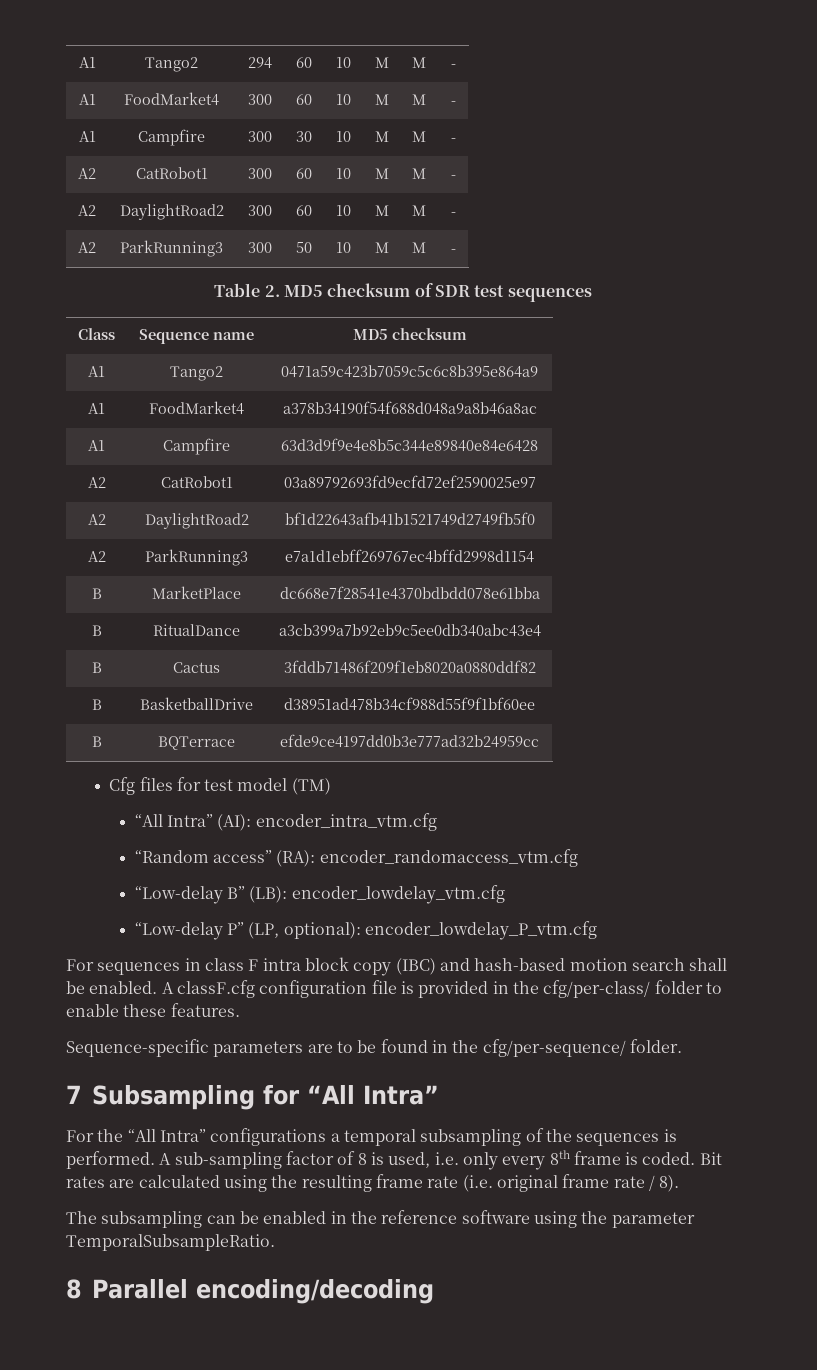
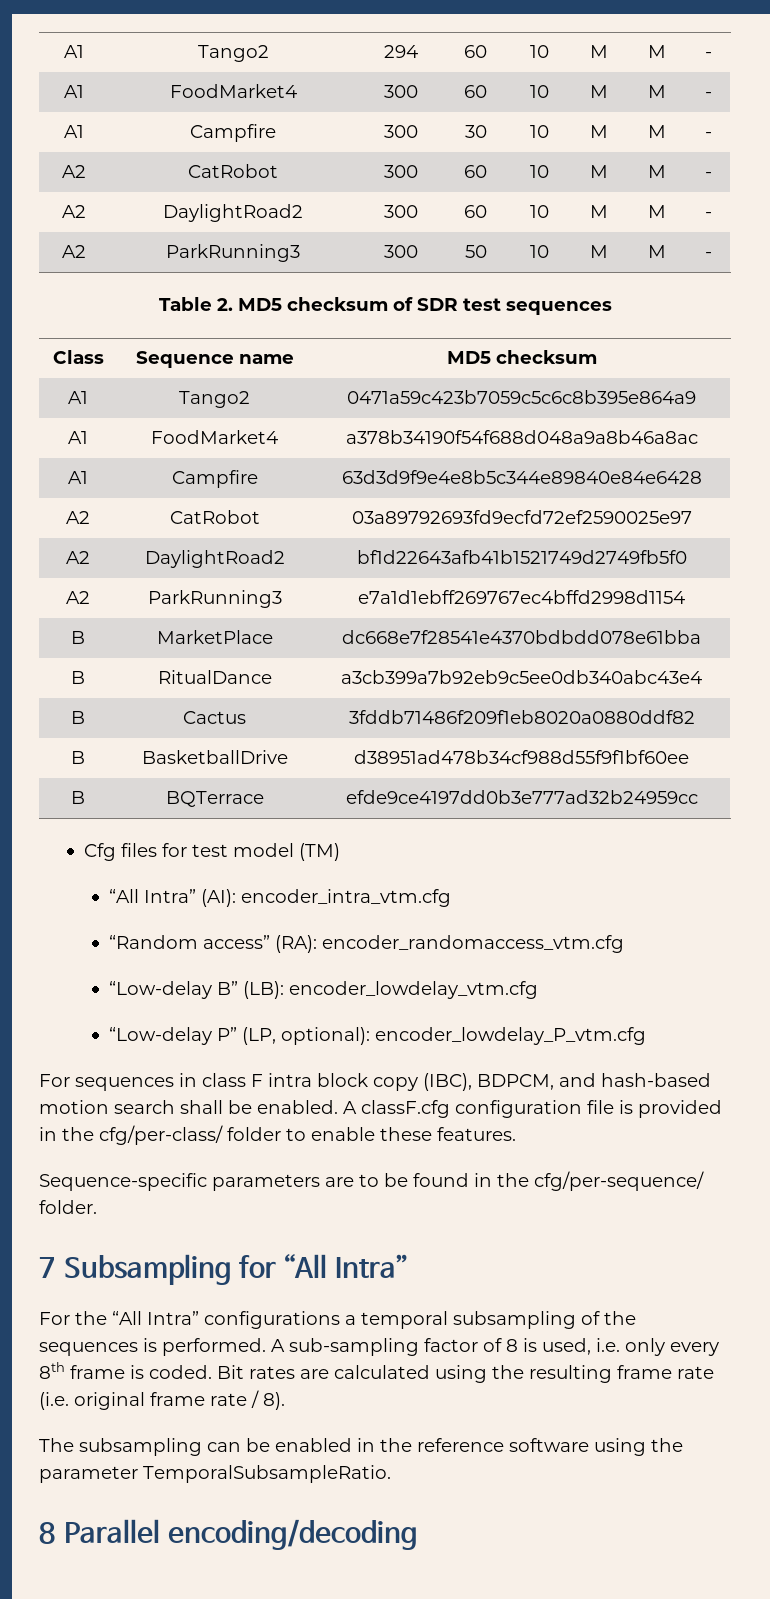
- A2 | CatRobot1 | 300 | 60 | 10 | M | M | -
+ A2 | CatRobot | 300 | 60 | 10 | M | M | -
- A2 | CatRobot1 | 03a89792693fd9ecfd72ef2590025e97
+ A2 | CatRobot | 03a89792693fd9ecfd72ef2590025e97
- For sequences in class F intra block copy (IBC) and hash-based motion search shall be enabled.
+ For sequences in class F intra block copy (IBC), BDPCM, and hash-based motion search shall be enabled.

